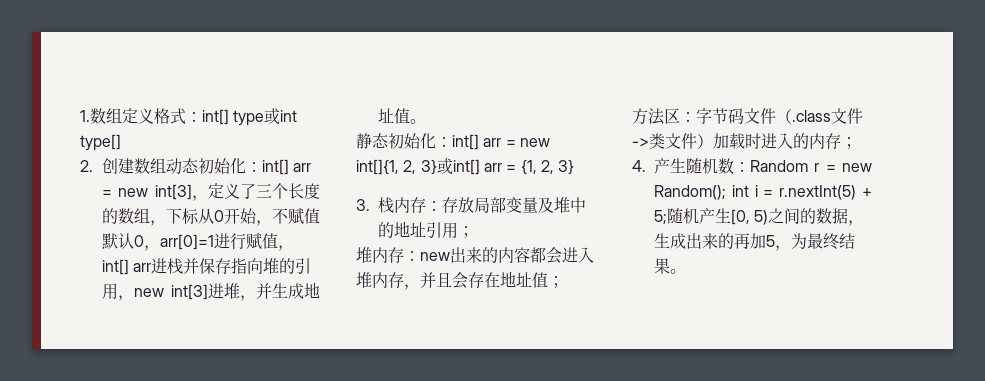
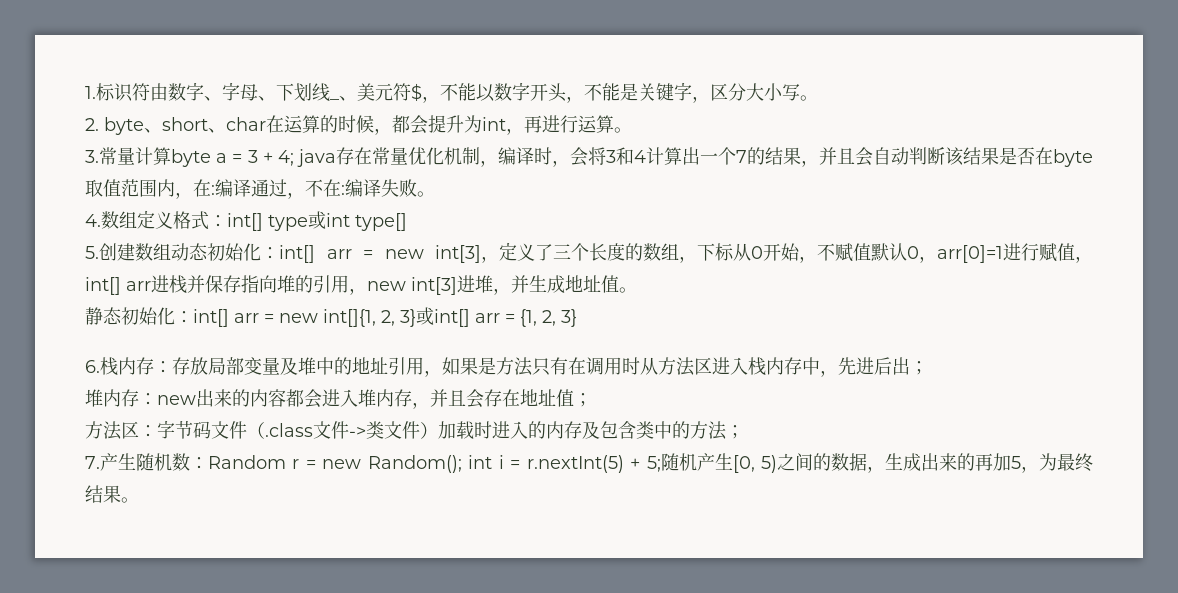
- 1.数组定义格式：int[] type或int type[]
+ 1.标识符由数字、字母、下划线_、美元符$，不能以数字开头，不能是关键字，区分大小写。
+ 2. byte、short、char在运算的时候，都会提升为int，再进行运算。
+ 3.常量计算byte a = 3 + 4; java存在常量优化机制，编译时，会将3和4计算出一个7的结果，并且会自动判断该结果是否在byte取值范围内，在:编译通过，不在:编译失败。
+ 4.数组定义格式：int[] type或int type[]
- 2.创建数组动态初始化：int[] arr = new int[3]，定义了三个长度的数组，下标从0开始，不赋值默认0，arr[0]=1进行赋值，int[] arr进栈并保存指向堆的引用，new int[3]进堆，并生成地址值。
+ 5.创建数组动态初始化：int[] arr = new int[3]，定义了三个长度的数组，下标从0开始，不赋值默认0，arr[0]=1进行赋值，int[] arr进栈并保存指向堆的引用，new int[3]进堆，并生成地址值。
- 3.栈内存：存放局部变量及堆中的地址引用；
+ 6.栈内存：存放局部变量及堆中的地址引用，如果是方法只有在调用时从方法区进入栈内存中，先进后出；
- 方法区：字节码文件（.class文件->类文件）加载时进入的内存；
- 4.产生随机数：Random r = new Random(); int i = r.nextInt(5) + 5;随机产生[0, 5)之间的数据，生成出来的再加5，为最终结果。
+ 方法区：字节码文件（.class文件->类文件）加载时进入的内存及包含类中的方法；
+ 7.产生随机数：Random r = new Random(); int i = r.nextInt(5) + 5;随机产生[0, 5)之间的数据，生成出来的再加5，为最终结果。

